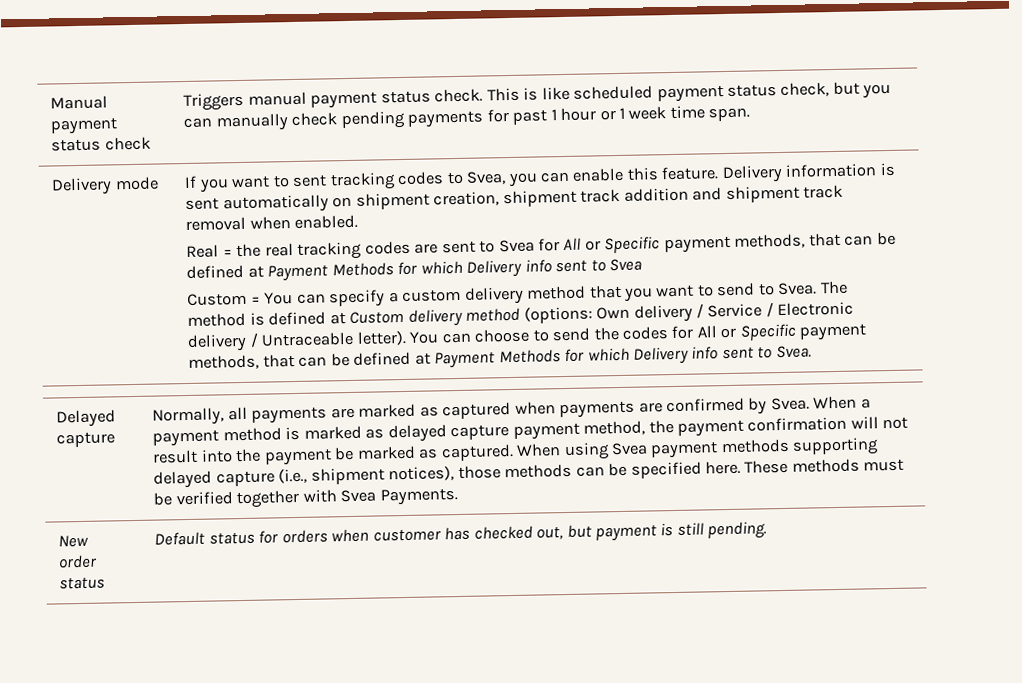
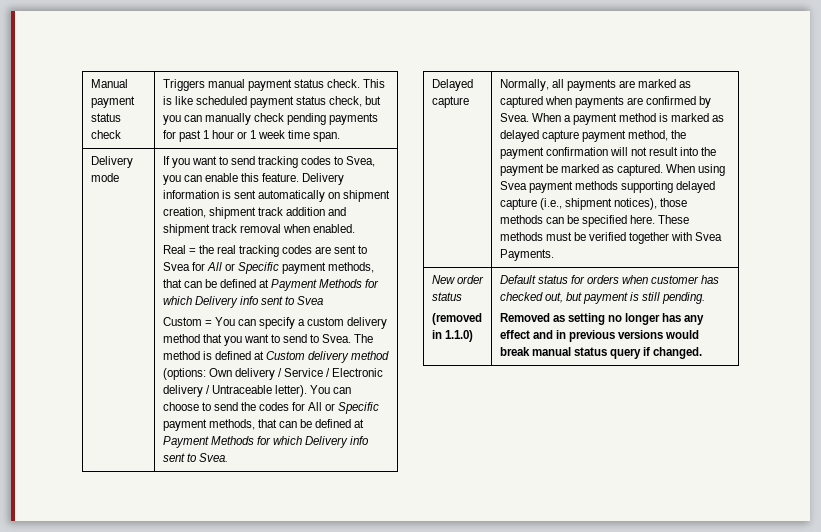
- If you want to sent tracking codes to Svea, you can enable this feature.
+ If you want to send tracking codes to Svea, you can enable this feature.
- New order status | Default status for orders when customer has checked out, but payment is still pending.
+ New order status
+ (removed in 1.1.0) | Default status for orders when customer has checked out, but payment is still pending.
+ Removed as setting no longer has any effect and in previous versions would break manual status query if changed.

